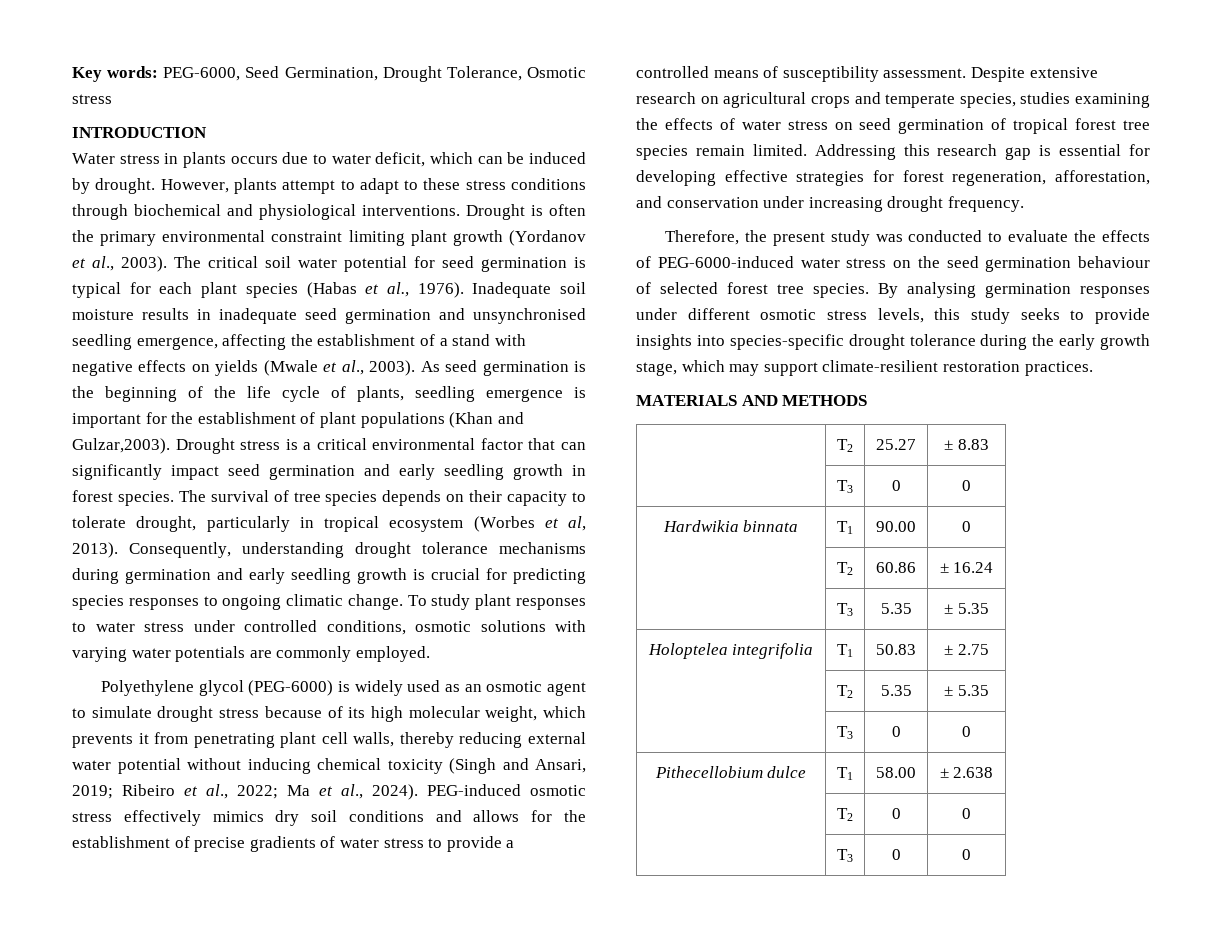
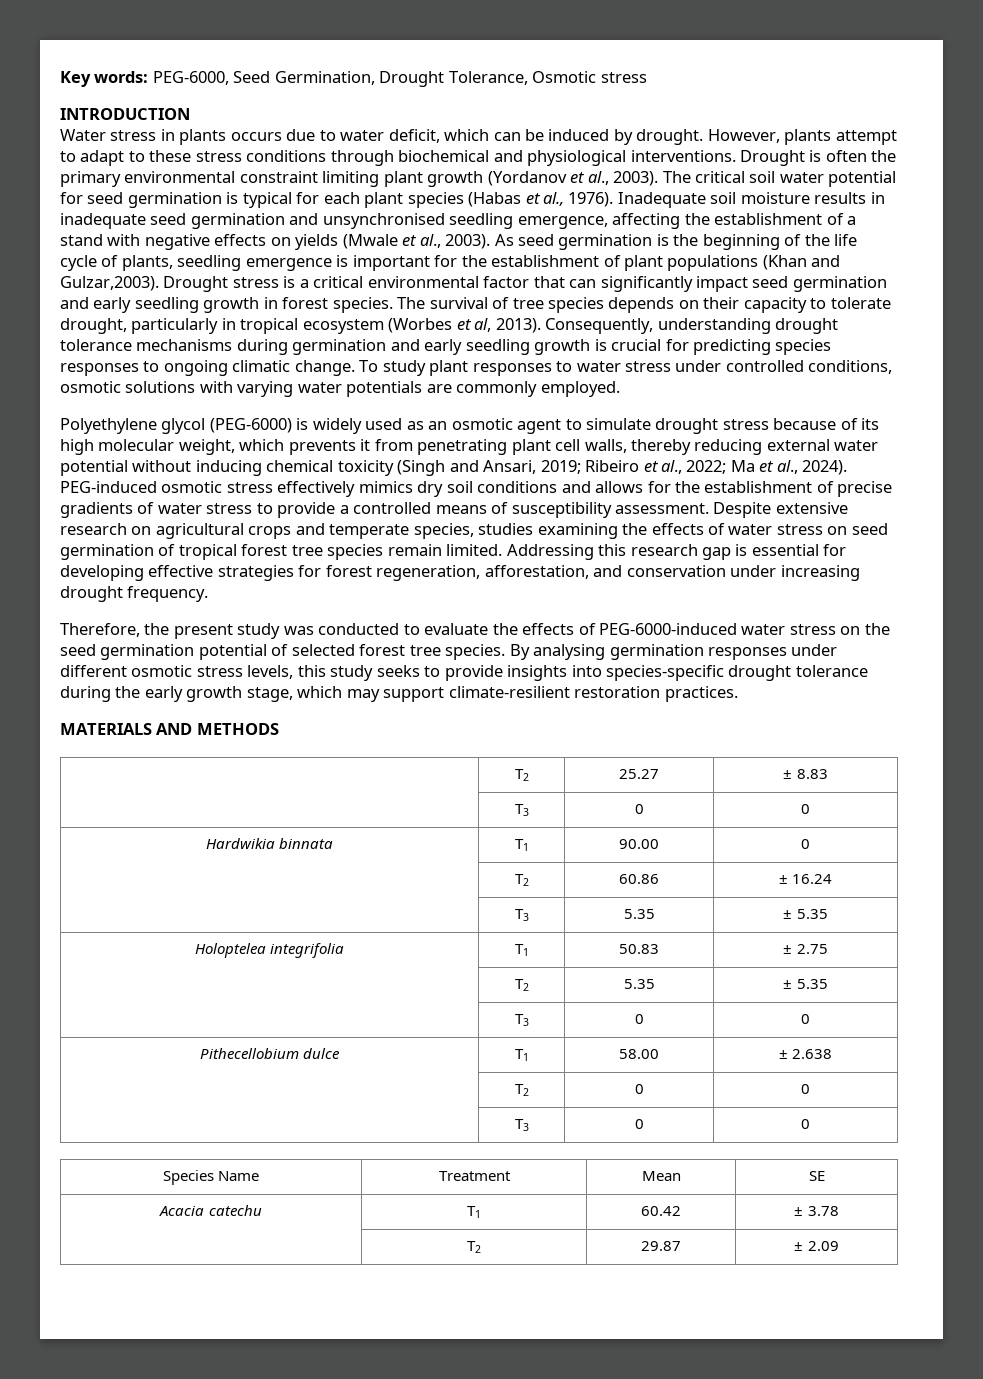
- Therefore, the present study was conducted to evaluate the effects of PEG-6000-induced water stress on the seed germination behaviour of selected forest tree species.
+ Therefore, the present study was conducted to evaluate the effects of PEG-6000-induced water stress on the seed germination potential of selected forest tree species.
+ Species Name | Treatment | Mean | SE
+ Acacia catechu | T1 | 60.42 | ± 3.78
+ | T2 | 29.87 | ± 2.09

